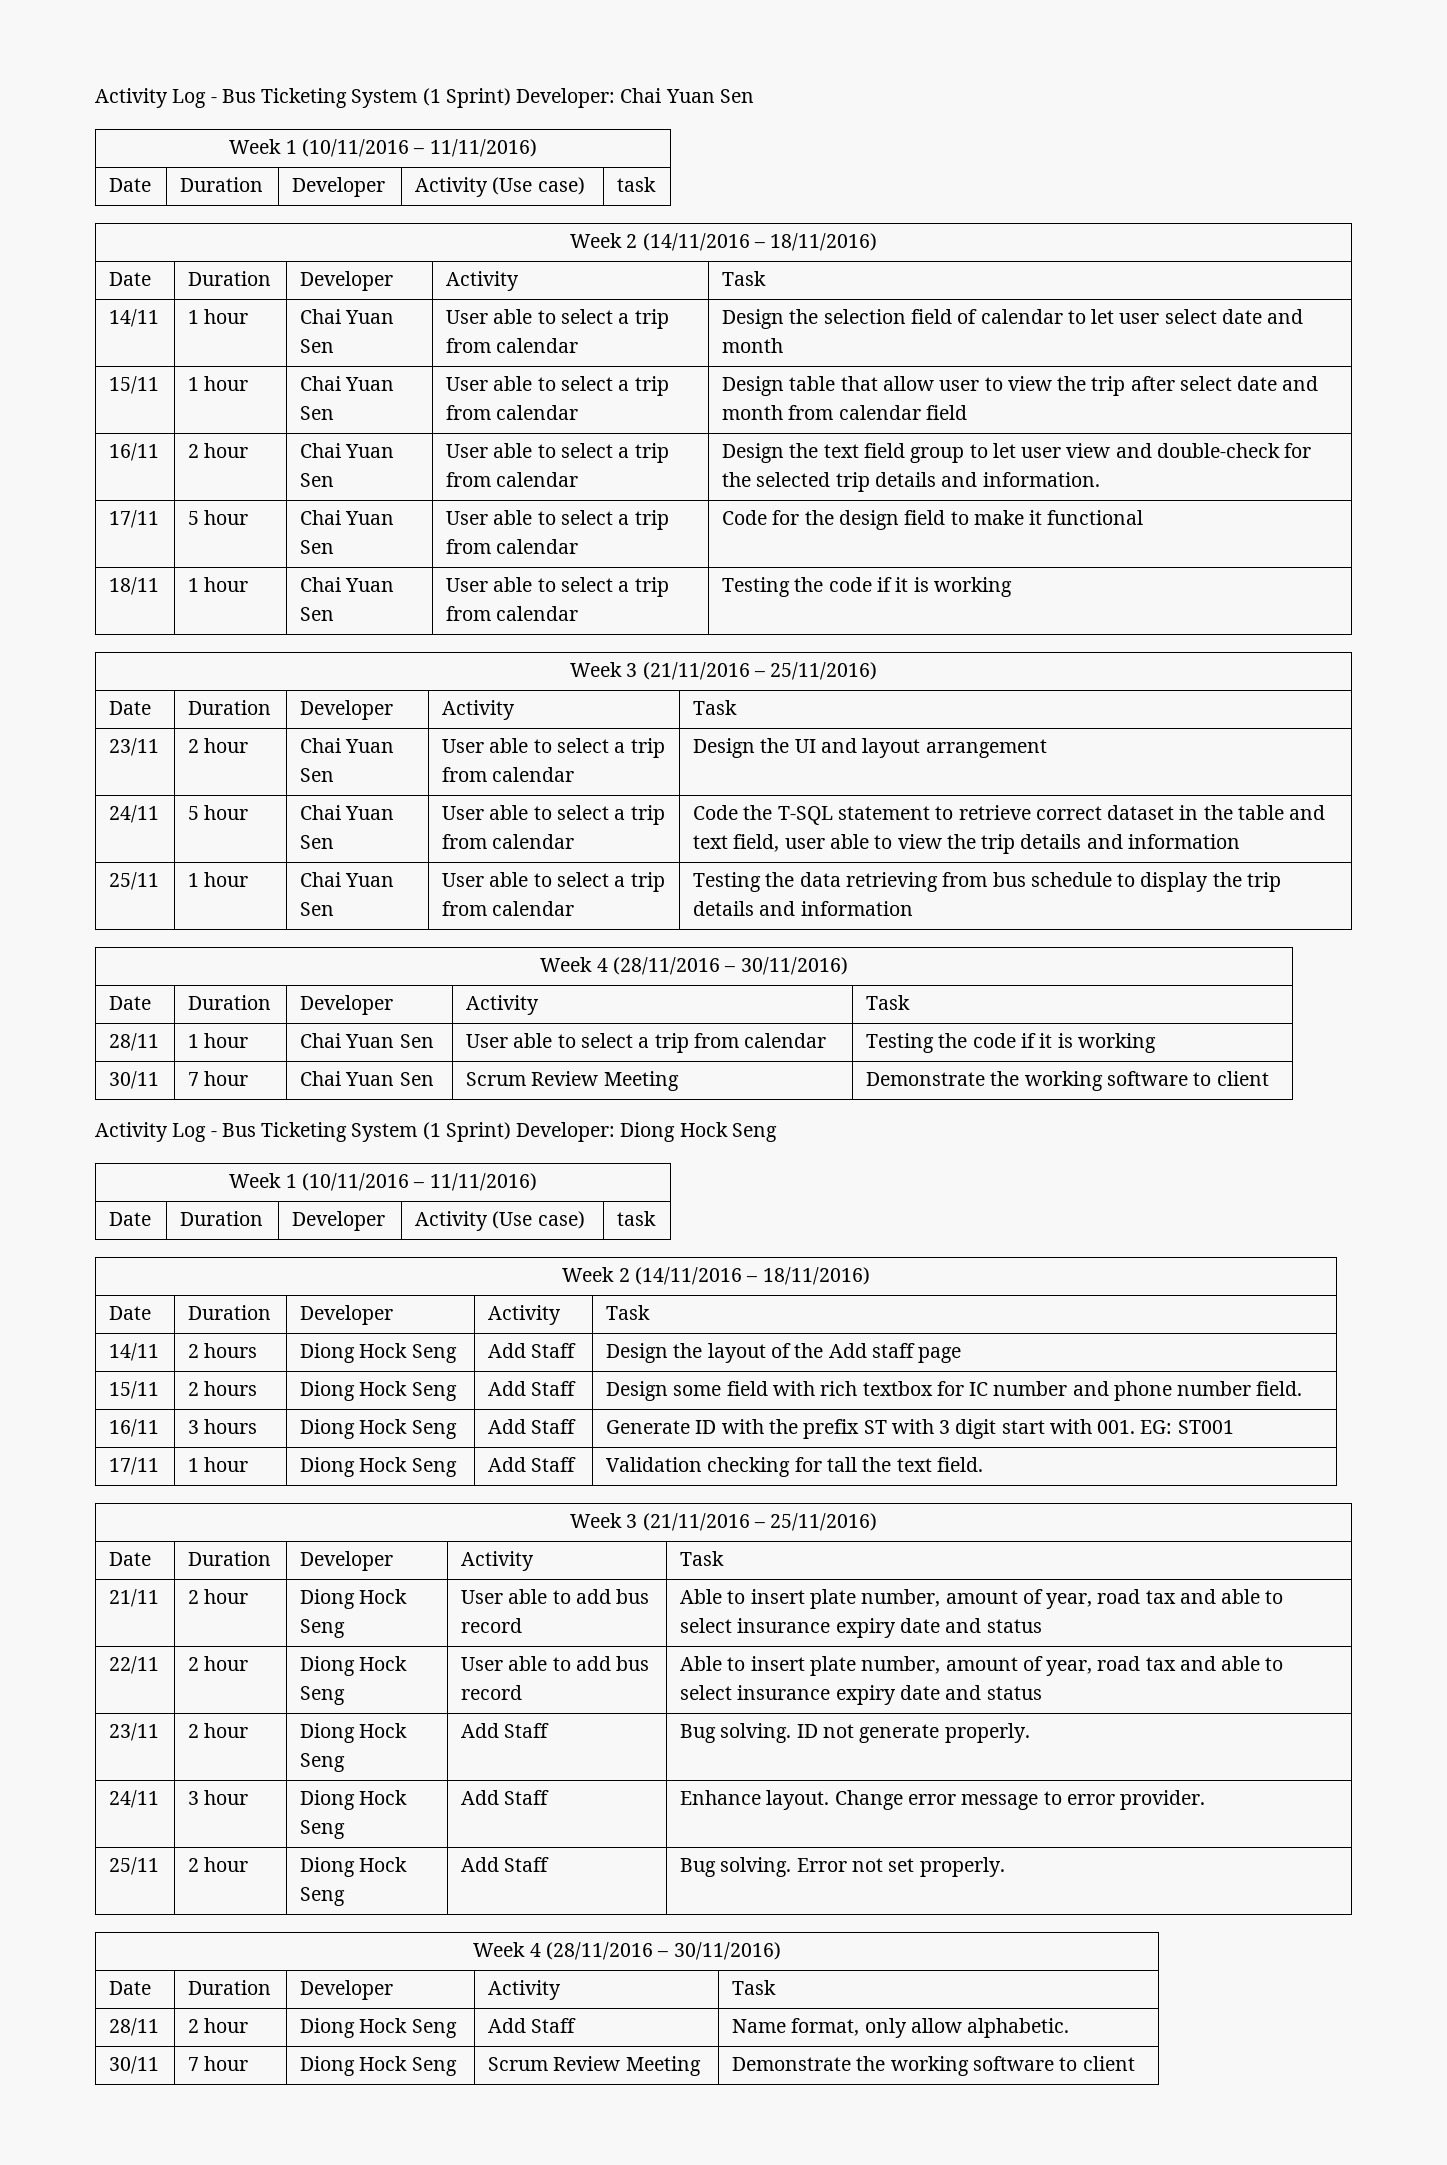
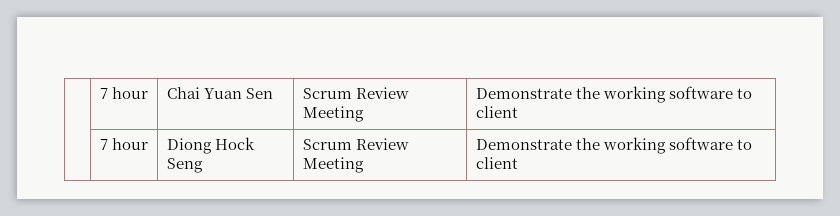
- Activity Log - Bus Ticketing System (1 Sprint) Developer: Chai Yuan Sen
- Week 1 (10/11/2016 – 11/11/2016)
- Date | Duration | Developer | Activity (Use case) | task
- Week 2 (14/11/2016 – 18/11/2016)
- Date | Duration | Developer | Activity | Task
- 14/11 | 1 hour | Chai Yuan Sen | User able to select a trip from calendar | Design the selection field of calendar to let user select date and month
- 15/11 | 1 hour | Chai Yuan Sen | User able to select a trip from calendar | Design table that allow user to view the trip after select date and month from calendar field
- 16/11 | 2 hour | Chai Yuan Sen | User able to select a trip from calendar | Design the text field group to let user view and double-check for the selected trip details and information.
- 17/11 | 5 hour | Chai Yuan Sen | User able to select a trip from calendar | Code for the design field to make it functional
- 18/11 | 1 hour | Chai Yuan Sen | User able to select a trip from calendar | Testing the code if it is working
- Week 3 (21/11/2016 – 25/11/2016)
- Date | Duration | Developer | Activity | Task
- 23/11 | 2 hour | Chai Yuan Sen | User able to select a trip from calendar | Design the UI and layout arrangement
- 24/11 | 5 hour | Chai Yuan Sen | User able to select a trip from calendar | Code the T-SQL statement to retrieve correct dataset in the table and text field, user able to view the trip details and information
- 25/11 | 1 hour | Chai Yuan Sen | User able to select a trip from calendar | Testing the data retrieving from bus schedule to display the trip details and information
- Week 4 (28/11/2016 – 30/11/2016)
- Date | Duration | Developer | Activity | Task
- 28/11 | 1 hour | Chai Yuan Sen | User able to select a trip from calendar | Testing the code if it is working
- 30/11 | 7 hour | Chai Yuan Sen | Scrum Review Meeting | Demonstrate the working software to client
+ | 7 hour | Chai Yuan Sen | Scrum Review Meeting | Demonstrate the working software to client
- Activity Log - Bus Ticketing System (1 Sprint) Developer: Diong Hock Seng
- Week 1 (10/11/2016 – 11/11/2016)
- Date | Duration | Developer | Activity (Use case) | task
- Week 2 (14/11/2016 – 18/11/2016)
- Date | Duration | Developer | Activity | Task
- 14/11 | 2 hours | Diong Hock Seng | Add Staff | Design the layout of the Add staff page
- 15/11 | 2 hours | Diong Hock Seng | Add Staff | Design some field with rich textbox for IC number and phone number field.
- 16/11 | 3 hours | Diong Hock Seng | Add Staff | Generate ID with the prefix ST with 3 digit start with 001. EG: ST001
- 17/11 | 1 hour | Diong Hock Seng | Add Staff | Validation checking for tall the text field.
- Week 3 (21/11/2016 – 25/11/2016)
- Date | Duration | Developer | Activity | Task
- 21/11 | 2 hour | Diong Hock Seng | User able to add bus record | Able to insert plate number, amount of year, road tax and able to select insurance expiry date and status
- 22/11 | 2 hour | Diong Hock Seng | User able to add bus record | Able to insert plate number, amount of year, road tax and able to select insurance expiry date and status
- 23/11 | 2 hour | Diong Hock Seng | Add Staff | Bug solving. ID not generate properly.
- 24/11 | 3 hour | Diong Hock Seng | Add Staff | Enhance layout. Change error message to error provider.
- 25/11 | 2 hour | Diong Hock Seng | Add Staff | Bug solving. Error not set properly.
- Week 4 (28/11/2016 – 30/11/2016)
- Date | Duration | Developer | Activity | Task
- 28/11 | 2 hour | Diong Hock Seng | Add Staff | Name format, only allow alphabetic.
- 30/11 | 7 hour | Diong Hock Seng | Scrum Review Meeting | Demonstrate the working software to client
+ | 7 hour | Diong Hock Seng | Scrum Review Meeting | Demonstrate the working software to client

